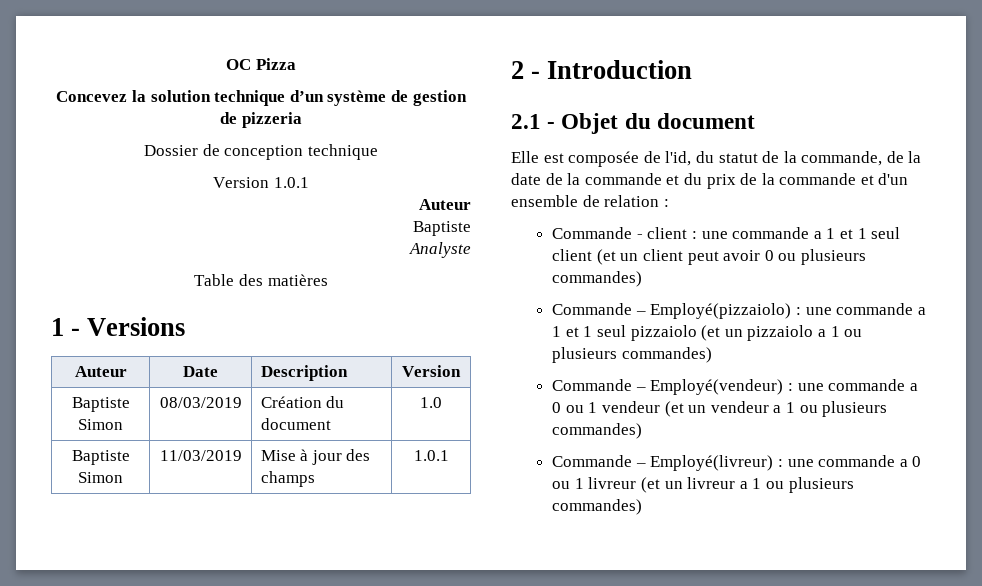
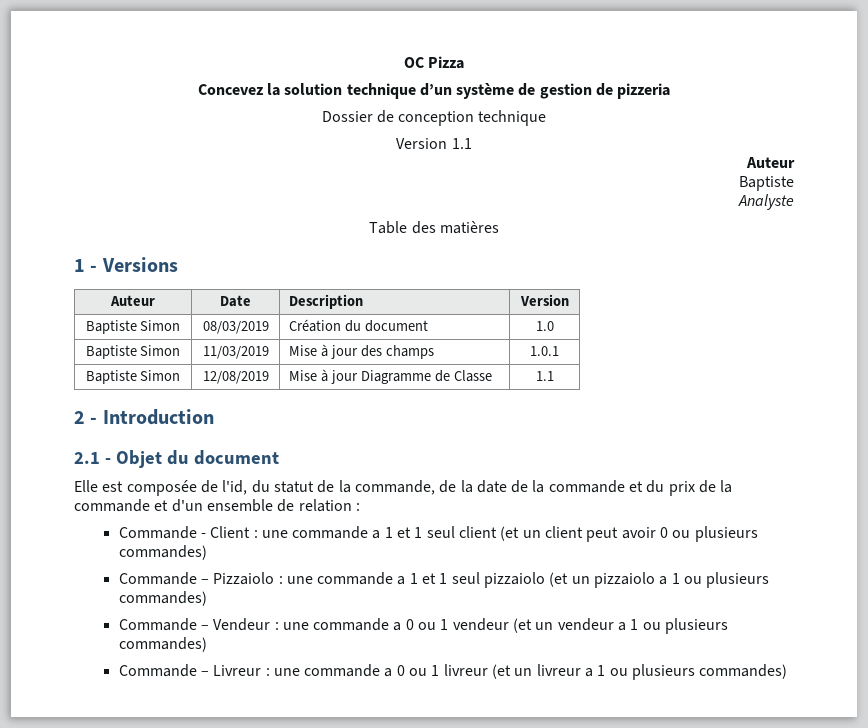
- Version 1.0.1
+ Version 1.1
+ Baptiste Simon | 12/08/2019 | Mise à jour Diagramme de Classe | 1.1
- Commande - client : une commande a 1 et 1 seul client (et un client peut avoir 0 ou plusieurs commandes)
+ Commande - Client : une commande a 1 et 1 seul client (et un client peut avoir 0 ou plusieurs commandes)
- Commande – Employé(pizzaiolo) : une commande a 1 et 1 seul pizzaiolo (et un pizzaiolo a 1 ou plusieurs commandes)
+ Commande – Pizzaiolo : une commande a 1 et 1 seul pizzaiolo (et un pizzaiolo a 1 ou plusieurs commandes)
- Commande – Employé(vendeur) : une commande a 0 ou 1 vendeur (et un vendeur a 1 ou plusieurs commandes)
+ Commande – Vendeur : une commande a 0 ou 1 vendeur (et un vendeur a 1 ou plusieurs commandes)
- Commande – Employé(livreur) : une commande a 0 ou 1 livreur (et un livreur a 1 ou plusieurs commandes)
+ Commande – Livreur : une commande a 0 ou 1 livreur (et un livreur a 1 ou plusieurs commandes)

